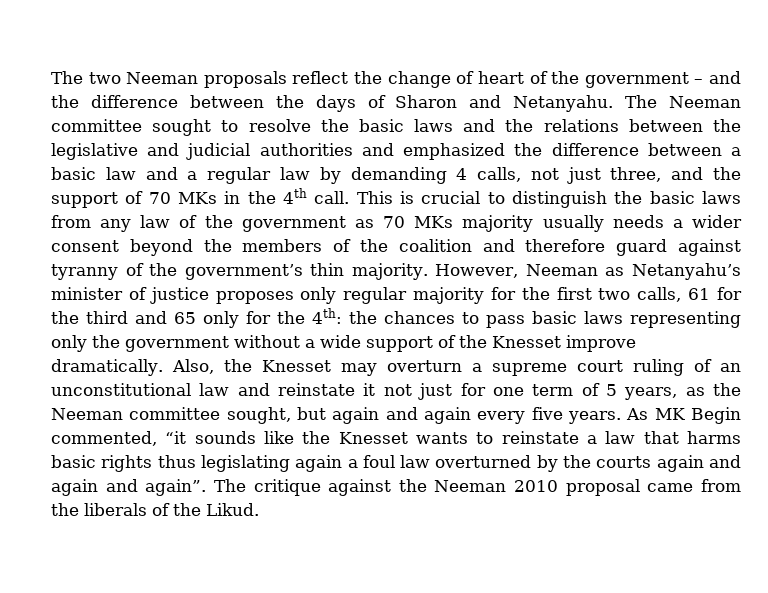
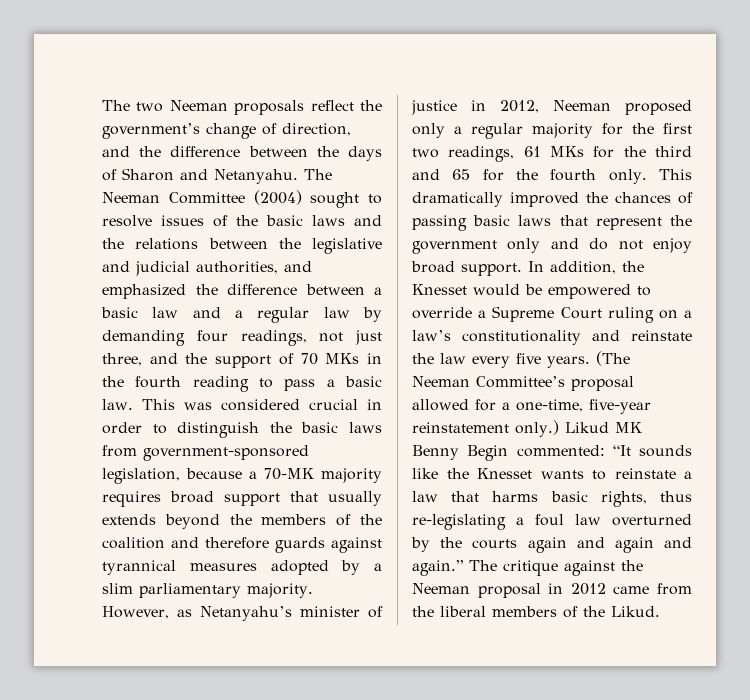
- The two Neeman proposals reflect the change of heart of the government – and the difference between the days of Sharon and Netanyahu.
+ The two Neeman proposals reflect the government’s change of direction, and the difference between the days of Sharon and Netanyahu.
- The Neeman committee sought to resolve the basic laws and the relations between the legislative and judicial authorities and emphasized the difference between a basic law and a regular law by demanding 4 calls, not just three, and the support of 70 MKs in the 4th call. This is crucial to distinguish the basic laws from any law of the government as 70 MKs majority usually needs a wider consent beyond the members of the coalition and therefore guard against tyranny of the government’s thin majority.
+ The Neeman Committee (2004) sought to resolve issues of the basic laws and the relations between the legislative and judicial authorities, and emphasized the difference between a basic law and a regular law by demanding four readings, not just three, and the support of 70 MKs in the fourth reading to pass a basic law. This was considered crucial in order to distinguish the basic laws from government-sponsored legislation, because a 70-MK majority requires broad support that usually extends beyond the members of the coalition and therefore guards against tyrannical measures adopted by a slim parliamentary majority.
- However, Neeman as Netanyahu’s minister of justice proposes only regular majority for the first two calls, 61 for the third and 65 only for the 4th: the chances to pass basic laws representing only the government without a wide support of the Knesset improve dramatically. Also, the Knesset may overturn a supreme court ruling of an unconstitutional law and reinstate it not just for one term of 5 years, as the Neeman committee sought, but again and again every five years. As MK Begin commented, “it sounds like the Knesset wants to reinstate a law that harms basic rights thus legislating again a foul law overturned by the courts again and again and again”.
+ However, as Netanyahu’s minister of justice in 2012, Neeman proposed only a regular majority for the first two readings, 61 MKs for the third and 65 for the fourth only. This dramatically improved the chances of passing basic laws that represent the government only and do not enjoy broad support. In addition, the Knesset would be empowered to override a Supreme Court ruling on a law’s constitutionality and reinstate the law every five years. (The Neeman Committee’s proposal allowed for a one-time, five-year reinstatement only.) Likud MK Benny Begin commented: “It sounds like the Knesset wants to reinstate a law that harms basic rights, thus re-legislating a foul law overturned by the courts again and again and again.”
- The critique against the Neeman 2010 proposal came from the liberals of the Likud.
+ The critique against the Neeman proposal in 2012 came from the liberal members of the Likud.

